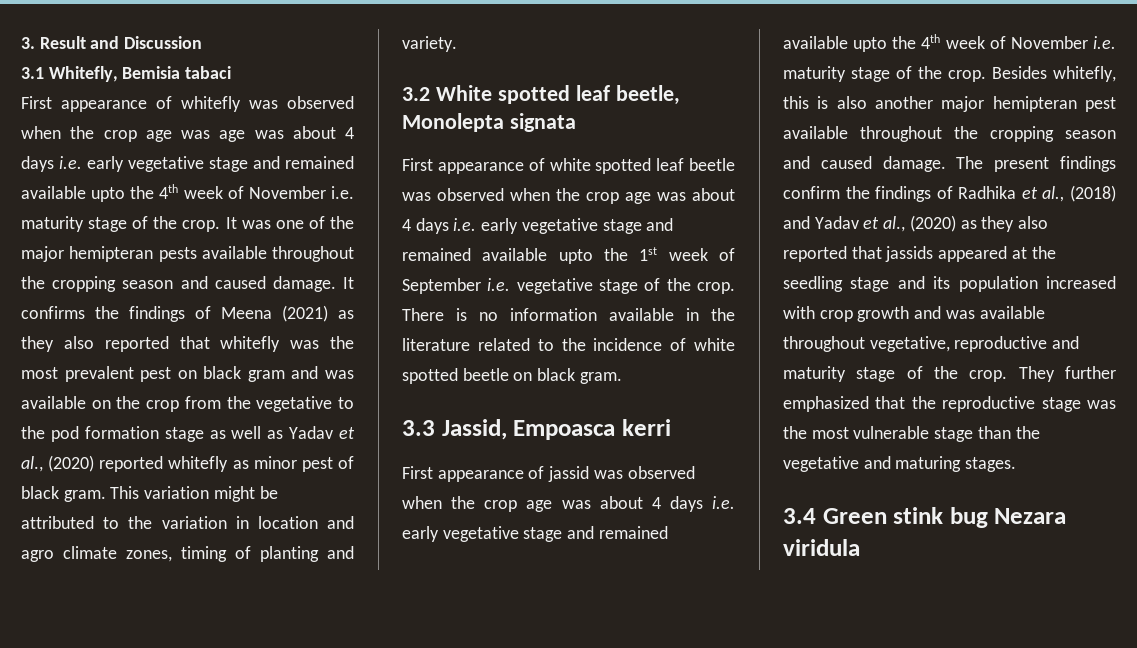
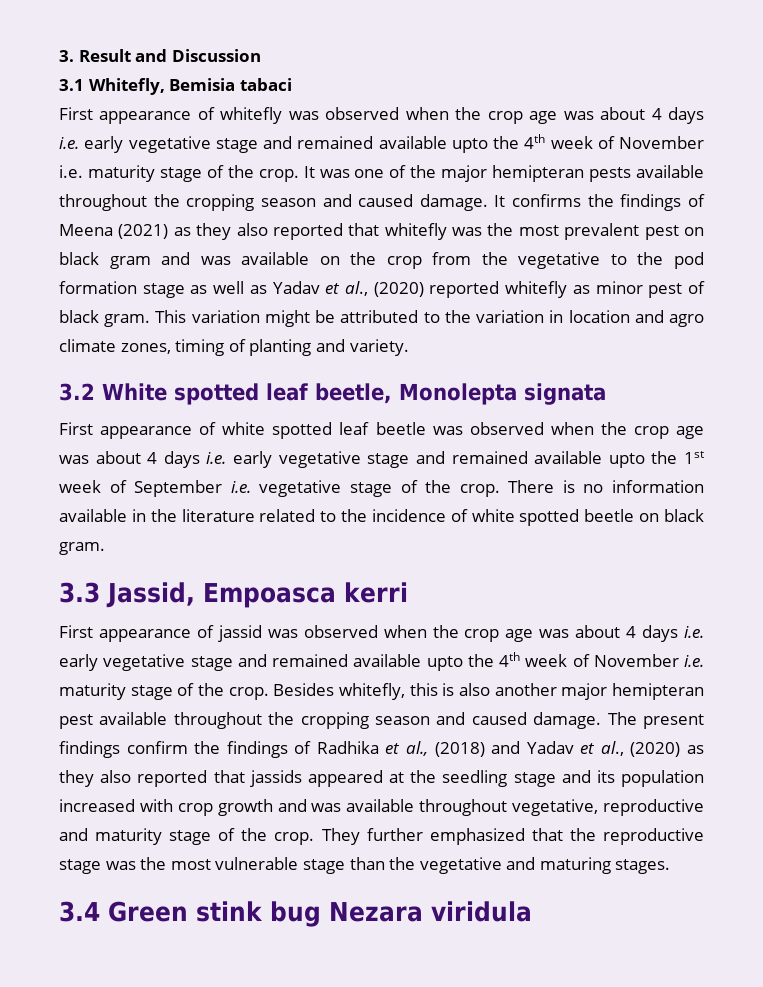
- First appearance of whitefly was observed when the crop age was age was about 4 days i.e. early vegetative stage and remained available upto the 4th week of November i.e. maturity stage of the crop.
+ First appearance of whitefly was observed when the crop age was about 4 days i.e. early vegetative stage and remained available upto the 4th week of November i.e. maturity stage of the crop.

